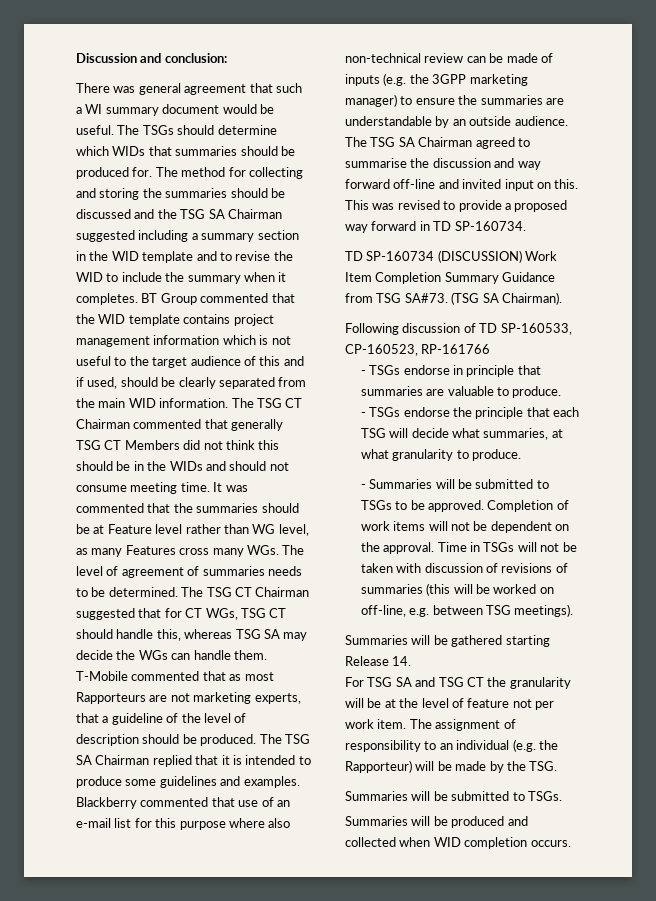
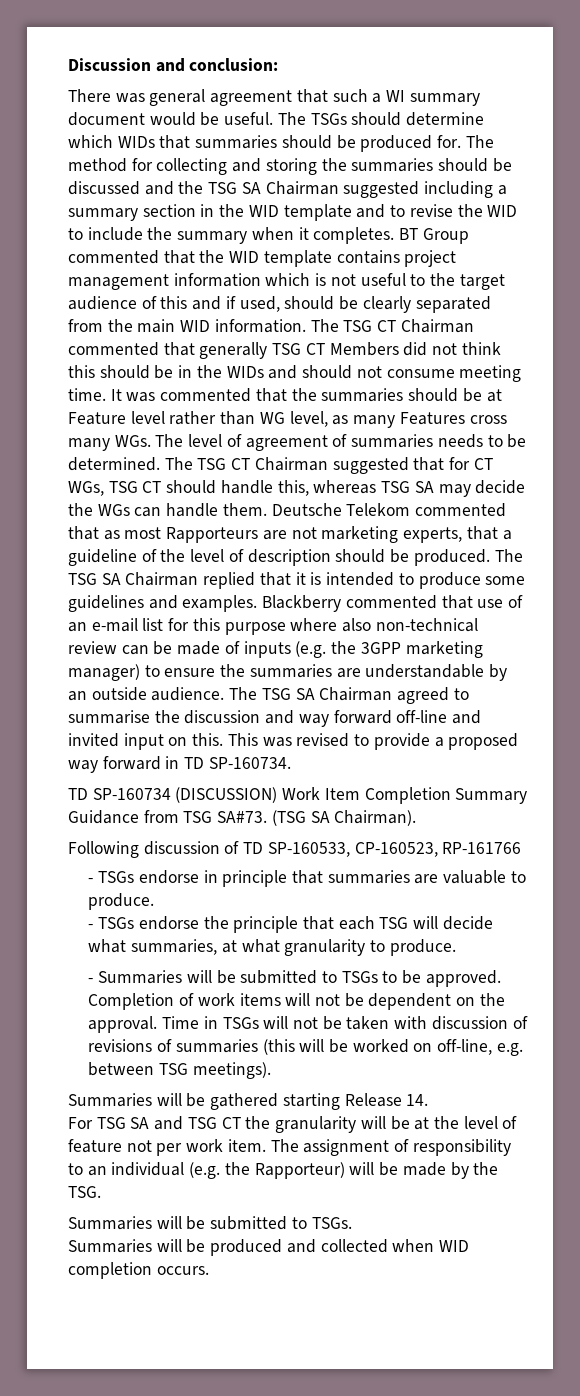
- T-Mobile commented that as most Rapporteurs are not marketing experts, that a guideline of the level of description should be produced.
+ Deutsche Telekom commented that as most Rapporteurs are not marketing experts, that a guideline of the level of description should be produced.

